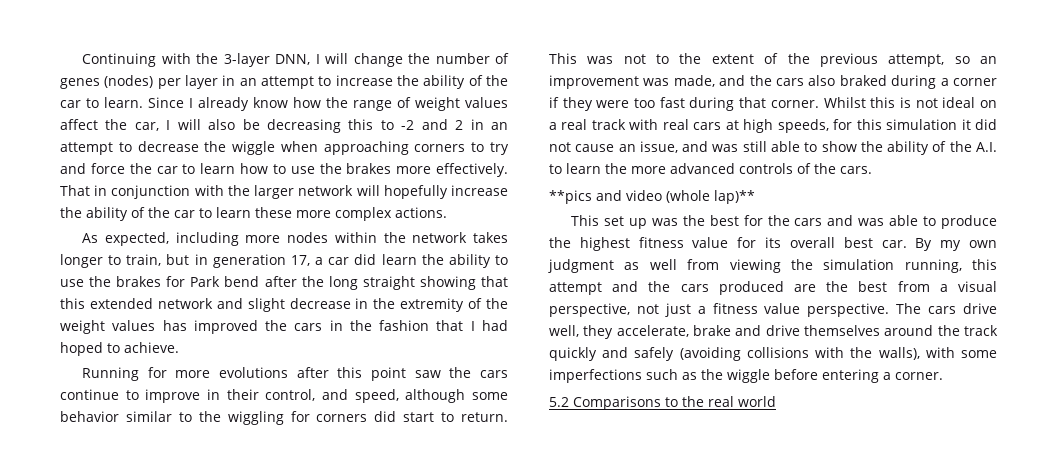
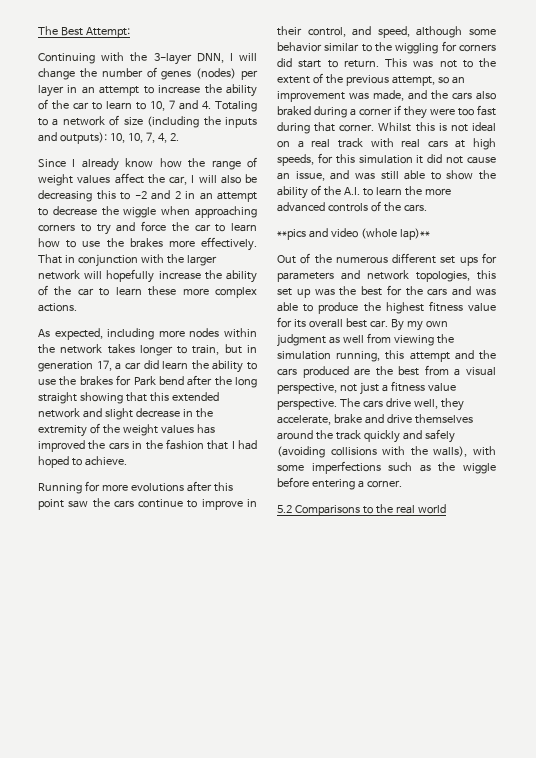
+ The Best Attempt:
- Continuing with the 3-layer DNN, I will change the number of genes (nodes) per layer in an attempt to increase the ability of the car to learn. Since I already know how the range of weight values affect the car, I will also be decreasing this to -2 and 2 in an attempt to decrease the wiggle when approaching corners to try and force the car to learn how to use the brakes more effectively.
+ Continuing with the 3-layer DNN, I will change the number of genes (nodes) per layer in an attempt to increase the ability of the car to learn to 10, 7 and 4. Totaling to a network of size (including the inputs and outputs): 10, 10, 7, 4, 2.
+ Since I already know how the range of weight values affect the car, I will also be decreasing this to -2 and 2 in an attempt to decrease the wiggle when approaching corners to try and force the car to learn how to use the brakes more effectively.
- This set up was the best for the cars and was able to produce the highest fitness value for its overall best car.
+ Out of the numerous different set ups for parameters and network topologies, this set up was the best for the cars and was able to produce the highest fitness value for its overall best car.

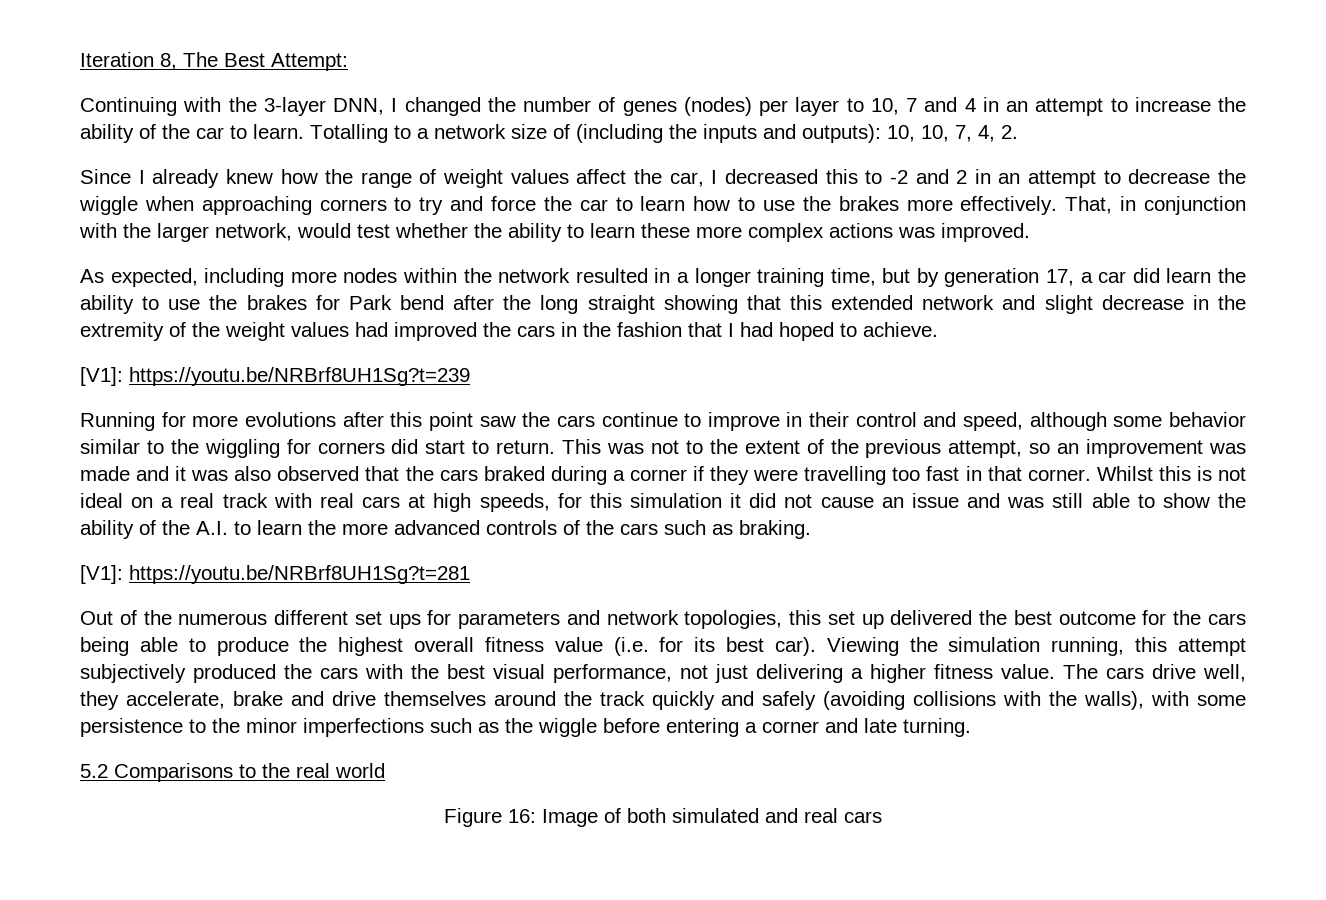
- The Best Attempt:
+ Iteration 8, The Best Attempt:
- Continuing with the 3-layer DNN, I will change the number of genes (nodes) per layer in an attempt to increase the ability of the car to learn to 10, 7 and 4. Totaling to a network of size (including the inputs and outputs): 10, 10, 7, 4, 2.
+ Continuing with the 3-layer DNN, I changed the number of genes (nodes) per layer to 10, 7 and 4 in an attempt to increase the ability of the car to learn. Totalling to a network size of (including the inputs and outputs): 10, 10, 7, 4, 2.
- Since I already know how the range of weight values affect the car, I will also be decreasing this to -2 and 2 in an attempt to decrease the wiggle when approaching corners to try and force the car to learn how to use the brakes more effectively.
+ Since I already knew how the range of weight values affect the car, I decreased this to -2 and 2 in an attempt to decrease the wiggle when approaching corners to try and force the car to learn how to use the brakes more effectively.
- That in conjunction with the larger network will hopefully increase the ability of the car to learn these more complex actions.
+ That, in conjunction with the larger network, would test whether the ability to learn these more complex actions was improved.
- As expected, including more nodes within the network takes longer to train, but in generation 17, a car did learn the ability to use the brakes for Park bend after the long straight showing that this extended network and slight decrease in the extremity of the weight values has improved the cars in the fashion that I had hoped to achieve.
+ As expected, including more nodes within the network resulted in a longer training time, but by generation 17, a car did learn the ability to use the brakes for Park bend after the long straight showing that this extended network and slight decrease in the extremity of the weight values had improved the cars in the fashion that I had hoped to achieve.
+ [V1]: https://youtu.be/NRBrf8UH1Sg?t=239
- Running for more evolutions after this point saw the cars continue to improve in their control, and speed, although some behavior similar to the wiggling for corners did start to return.
+ Running for more evolutions after this point saw the cars continue to improve in their control and speed, although some behavior similar to the wiggling for corners did start to return.
- This was not to the extent of the previous attempt, so an improvement was made, and the cars also braked during a corner if they were too fast during that corner.
+ This was not to the extent of the previous attempt, so an improvement was made and it was also observed that the cars braked during a corner if they were travelling too fast in that corner.
- Whilst this is not ideal on a real track with real cars at high speeds, for this simulation it did not cause an issue, and was still able to show the ability of the A.I. to learn the more advanced controls of the cars.
- **pics and video (whole lap)**
+ Whilst this is not ideal on a real track with real cars at high speeds, for this simulation it did not cause an issue and was still able to show the ability of the A.I. to learn the more advanced controls of the cars such as braking.
+ [V1]: https://youtu.be/NRBrf8UH1Sg?t=281
- Out of the numerous different set ups for parameters and network topologies, this set up was the best for the cars and was able to produce the highest fitness value for its overall best car. By my own judgment as well from viewing the simulation running, this attempt and the cars produced are the best from a visual perspective, not just a fitness value perspective.
+ Out of the numerous different set ups for parameters and network topologies, this set up delivered the best outcome for the cars being able to produce the highest overall fitness value (i.e. for its best car). Viewing the simulation running, this attempt subjectively produced the cars with the best visual performance, not just delivering a higher fitness value.
- The cars drive well, they accelerate, brake and drive themselves around the track quickly and safely (avoiding collisions with the walls), with some imperfections such as the wiggle before entering a corner.
+ The cars drive well, they accelerate, brake and drive themselves around the track quickly and safely (avoiding collisions with the walls), with some persistence to the minor imperfections such as the wiggle before entering a corner and late turning.
+ Figure 16: Image of both simulated and real cars

